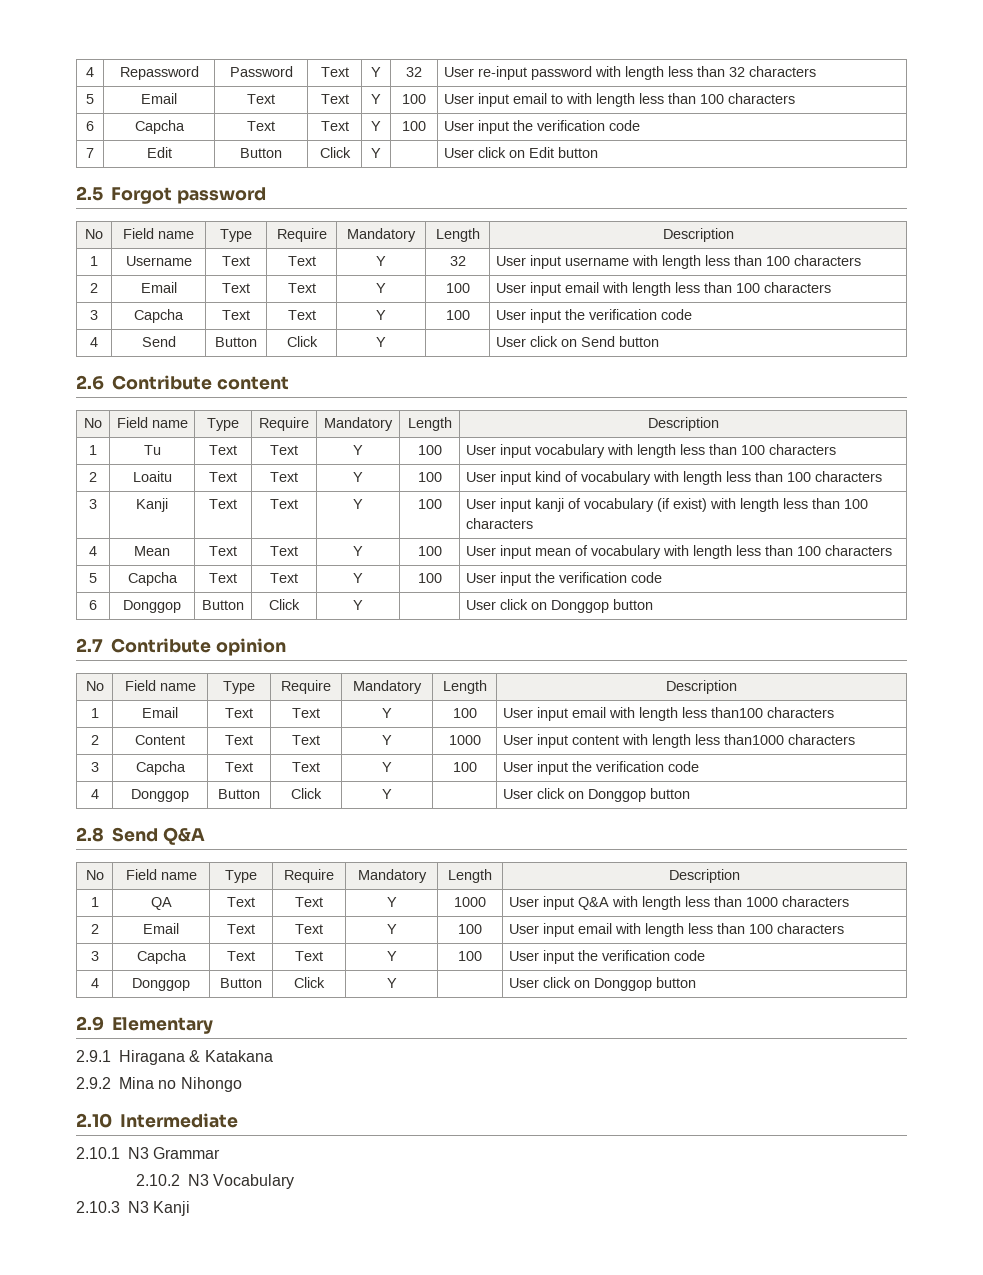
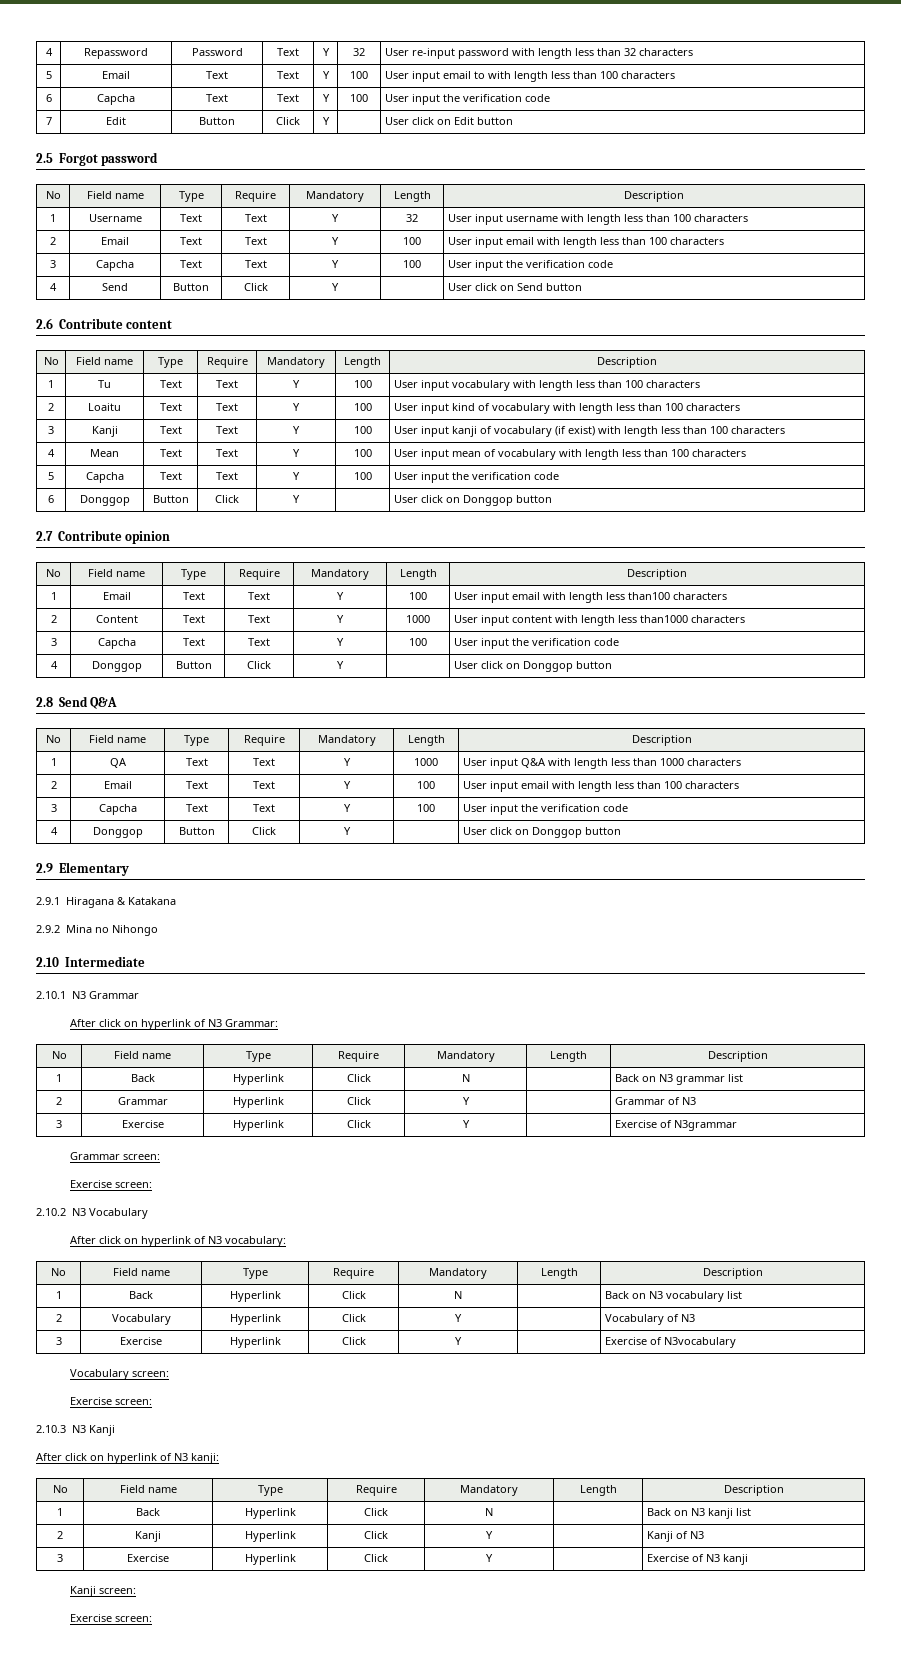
+ After click on hyperlink of N3 Grammar:
+ No | Field name | Type | Require | Mandatory | Length | Description
+ 1 | Back | Hyperlink | Click | N | | Back on N3 grammar list
+ 2 | Grammar | Hyperlink | Click | Y | | Grammar of N3
+ 3 | Exercise | Hyperlink | Click | Y | | Exercise of N3grammar
+ Grammar screen:
+ Exercise screen:
  2.10.2 N3 Vocabulary
+ After click on hyperlink of N3 vocabulary:
+ No | Field name | Type | Require | Mandatory | Length | Description
+ 1 | Back | Hyperlink | Click | N | | Back on N3 vocabulary list
+ 2 | Vocabulary | Hyperlink | Click | Y | | Vocabulary of N3
+ 3 | Exercise | Hyperlink | Click | Y | | Exercise of N3vocabulary
+ Vocabulary screen:
+ Exercise screen:
  2.10.3 N3 Kanji
+ After click on hyperlink of N3 kanji:
+ No | Field name | Type | Require | Mandatory | Length | Description
+ 1 | Back | Hyperlink | Click | N | | Back on N3 kanji list
+ 2 | Kanji | Hyperlink | Click | Y | | Kanji of N3
+ 3 | Exercise | Hyperlink | Click | Y | | Exercise of N3 kanji
+ Kanji screen:
+ Exercise screen:

